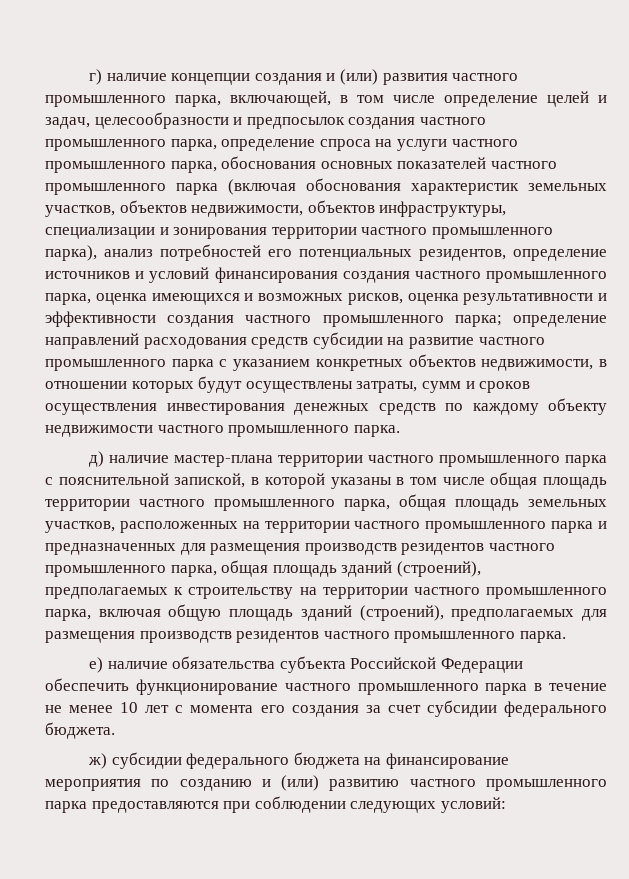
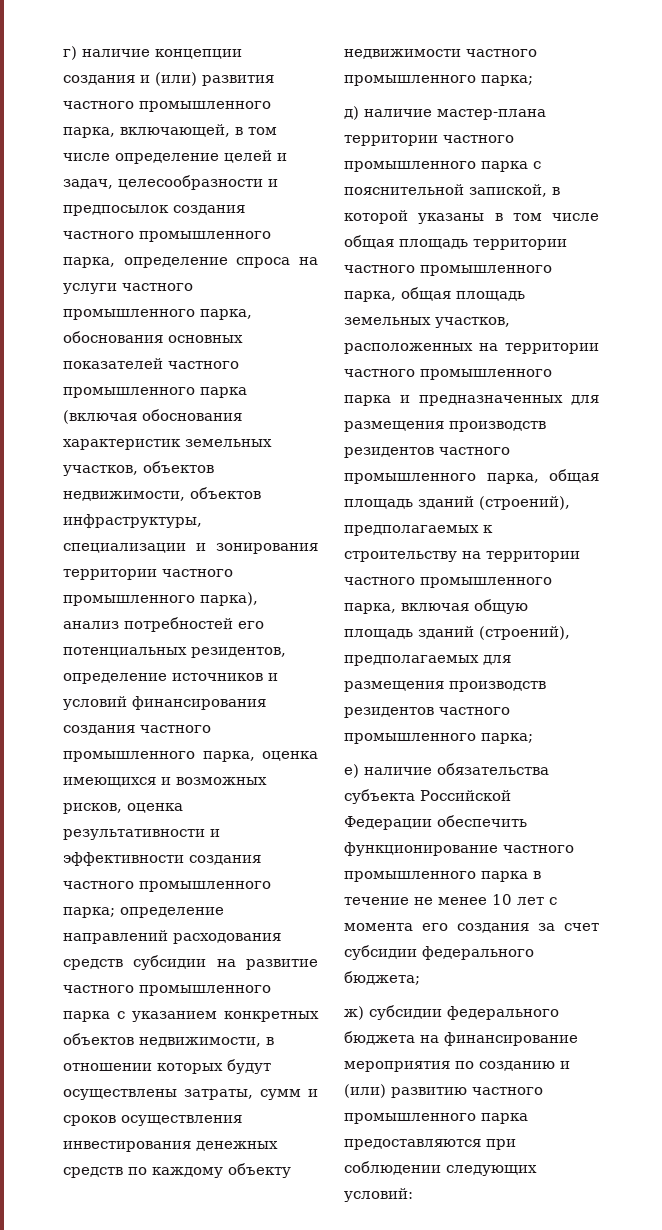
- определение направлений расходования средств субсидии на развитие частного промышленного парка с указанием конкретных объектов недвижимости, в отношении которых будут осуществлены затраты, сумм и сроков осуществления инвестирования денежных средств по каждому объекту недвижимости частного промышленного парка.
+ определение направлений расходования средств субсидии на развитие частного промышленного парка с указанием конкретных объектов недвижимости, в отношении которых будут осуществлены затраты, сумм и сроков осуществления инвестирования денежных средств по каждому объекту недвижимости частного промышленного парка;
- д) наличие мастер-плана территории частного промышленного парка с пояснительной запиской, в которой указаны в том числе общая площадь территории частного промышленного парка, общая площадь земельных участков, расположенных на территории частного промышленного парка и предназначенных для размещения производств резидентов частного промышленного парка, общая площадь зданий (строений), предполагаемых к строительству на территории частного промышленного парка, включая общую площадь зданий (строений), предполагаемых для размещения производств резидентов частного промышленного парка.
+ д) наличие мастер-плана территории частного промышленного парка с пояснительной запиской, в которой указаны в том числе общая площадь территории частного промышленного парка, общая площадь земельных участков, расположенных на территории частного промышленного парка и предназначенных для размещения производств резидентов частного промышленного парка, общая площадь зданий (строений), предполагаемых к строительству на территории частного промышленного парка, включая общую площадь зданий (строений), предполагаемых для размещения производств резидентов частного промышленного парка;
- е) наличие обязательства субъекта Российской Федерации обеспечить функционирование частного промышленного парка в течение не менее 10 лет с момента его создания за счет субсидии федерального бюджета.
+ е) наличие обязательства субъекта Российской Федерации обеспечить функционирование частного промышленного парка в течение не менее 10 лет с момента его создания за счет субсидии федерального бюджета;

